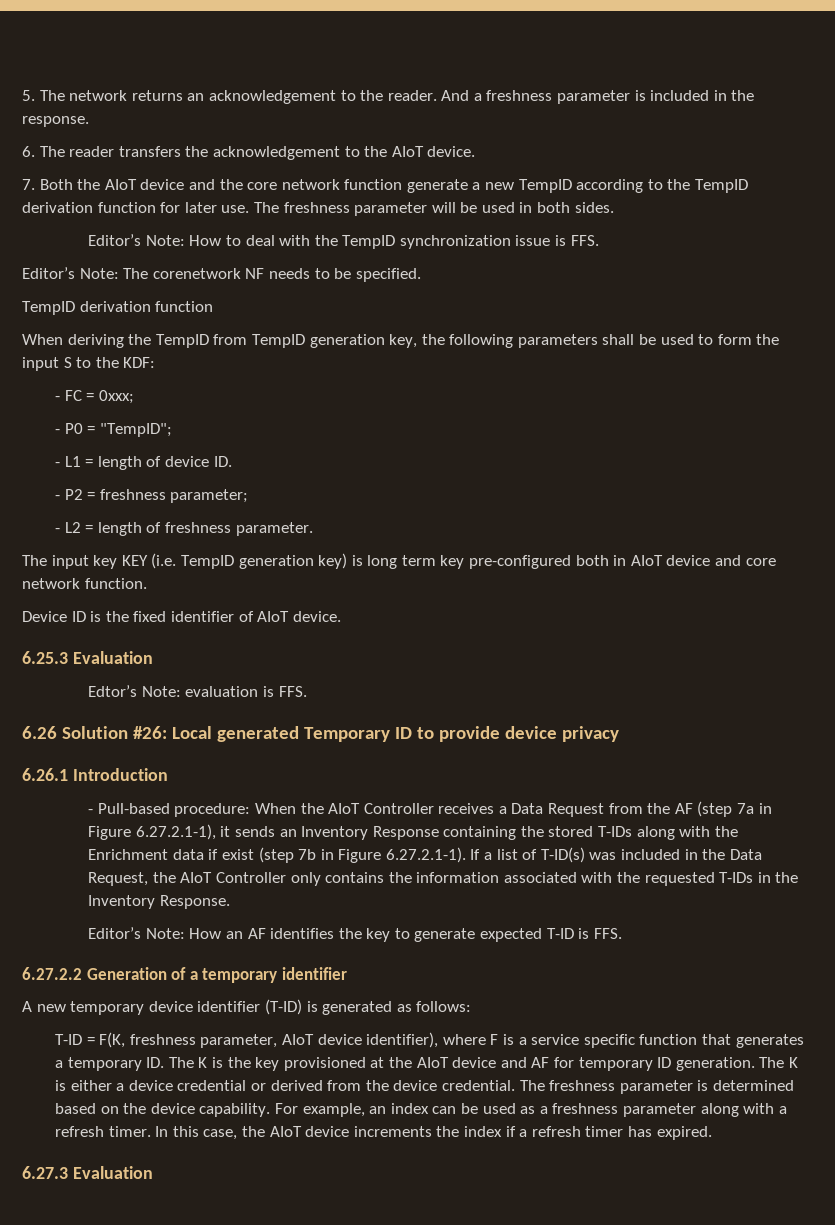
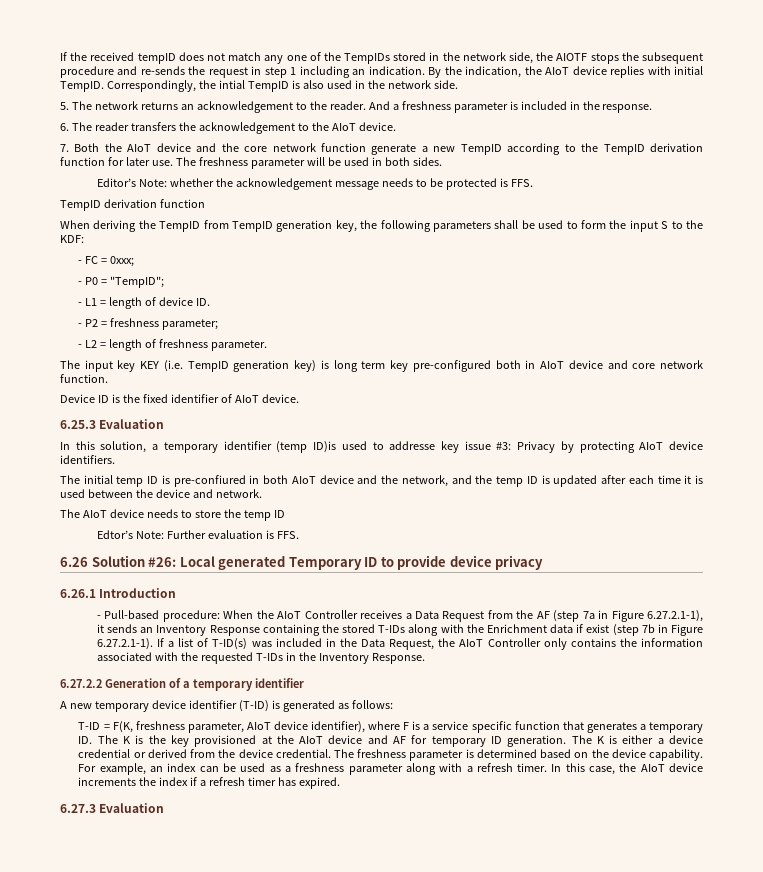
+ If the received tempID does not match any one of the TempIDs stored in the network side, the AIOTF stops the subsequent procedure and re-sends the request in step 1 including an indication. By the indication, the AIoT device replies with initial TempID. Correspondingly, the intial TempID is also used in the network side.
- Editor’s Note: How to deal with the TempID synchronization issue is FFS.
- Editor’s Note: The corenetwork NF needs to be specified.
+ Editor’s Note: whether the acknowledgement message needs to be protected is FFS.
+ In this solution, a temporary identifier (temp ID)is used to addresse key issue #3: Privacy by protecting AIoT device identifiers.
+ The initial temp ID is pre-confiured in both AIoT device and the network, and the temp ID is updated after each time it is used between the device and network.
+ The AIoT device needs to store the temp ID
- Edtor’s Note: evaluation is FFS.
+ Edtor’s Note: Further evaluation is FFS.
- Editor’s Note: How an AF identifies the key to generate expected T-ID is FFS.

